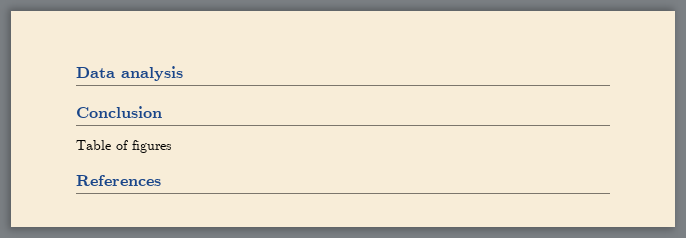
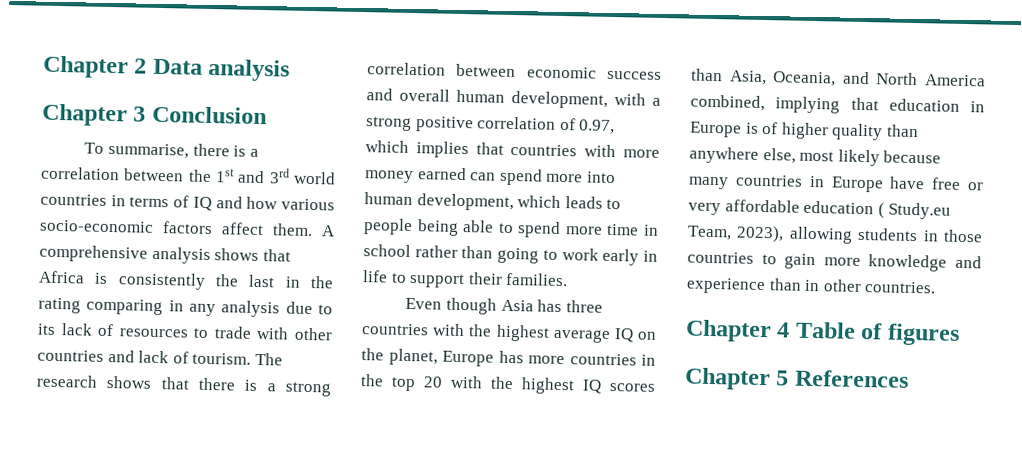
- Data analysis
+ Chapter 2 Data analysis
- Conclusion
+ Chapter 3 Conclusion
- Table of figures
+ To summarise, there is a correlation between the 1st and 3rd world countries in terms of IQ and how various socio-economic factors affect them. A comprehensive analysis shows that Africa is consistently the last in the rating comparing in any analysis due to its lack of resources to trade with other countries and lack of tourism. The research shows that there is a strong correlation between economic success and overall human development, with a strong positive correlation of 0.97, which implies that countries with more money earned can spend more into human development, which leads to people being able to spend more time in school rather than going to work early in life to support their families.
+ Even though Asia has three countries with the highest average IQ on the planet, Europe has more countries in the top 20 with the highest IQ scores than Asia, Oceania, and North America combined, implying that education in Europe is of higher quality than anywhere else, most likely because many countries in Europe have free or very affordable education ( Study.eu Team, 2023), allowing students in those countries to gain more knowledge and experience than in other countries.
+ Chapter 4 Table of figures
- References
+ Chapter 5 References

